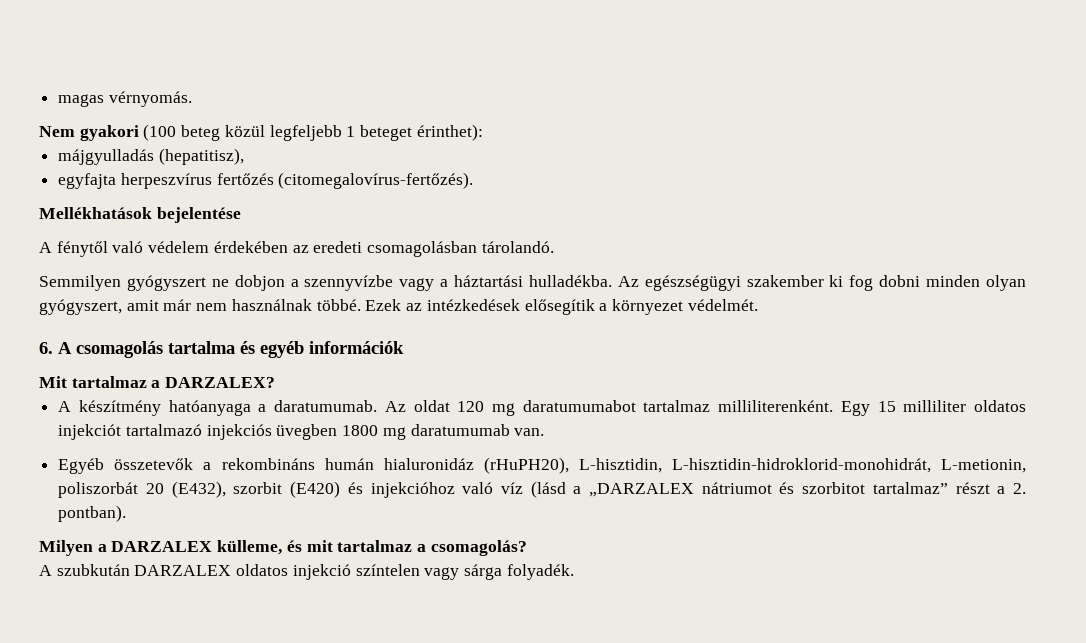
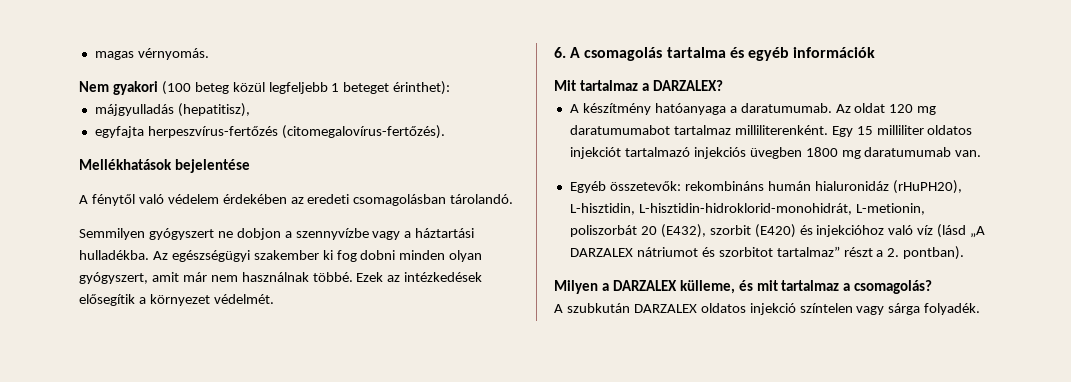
- egyfajta herpeszvírus fertőzés (citomegalovírus-fertőzés).
+ egyfajta herpeszvírus-fertőzés (citomegalovírus-fertőzés).
- Egyéb összetevők a rekombináns humán hialuronidáz (rHuPH20), L-hisztidin, L-hisztidin-hidroklorid-monohidrát, L-metionin, poliszorbát 20 (E432), szorbit (E420) és injekcióhoz való víz (lásd a „DARZALEX nátriumot és szorbitot tartalmaz” részt a 2. pontban).
+ Egyéb összetevők: rekombináns humán hialuronidáz (rHuPH20), L-hisztidin, L-hisztidin-hidroklorid-monohidrát, L-metionin, poliszorbát 20 (E432), szorbit (E420) és injekcióhoz való víz (lásd „A DARZALEX nátriumot és szorbitot tartalmaz” részt a 2. pontban).

